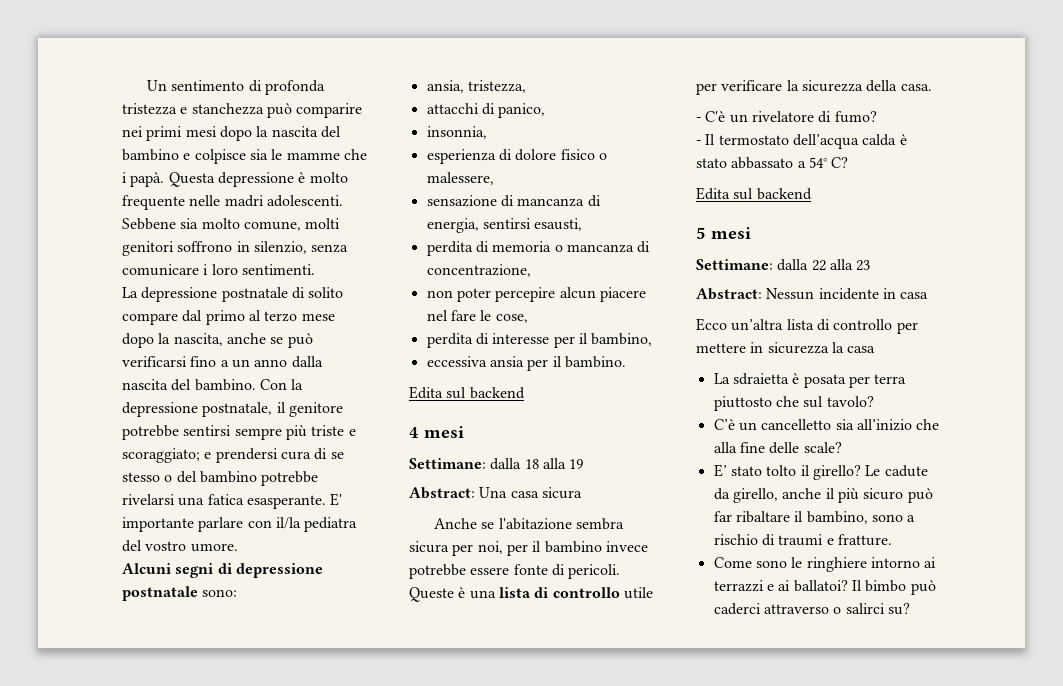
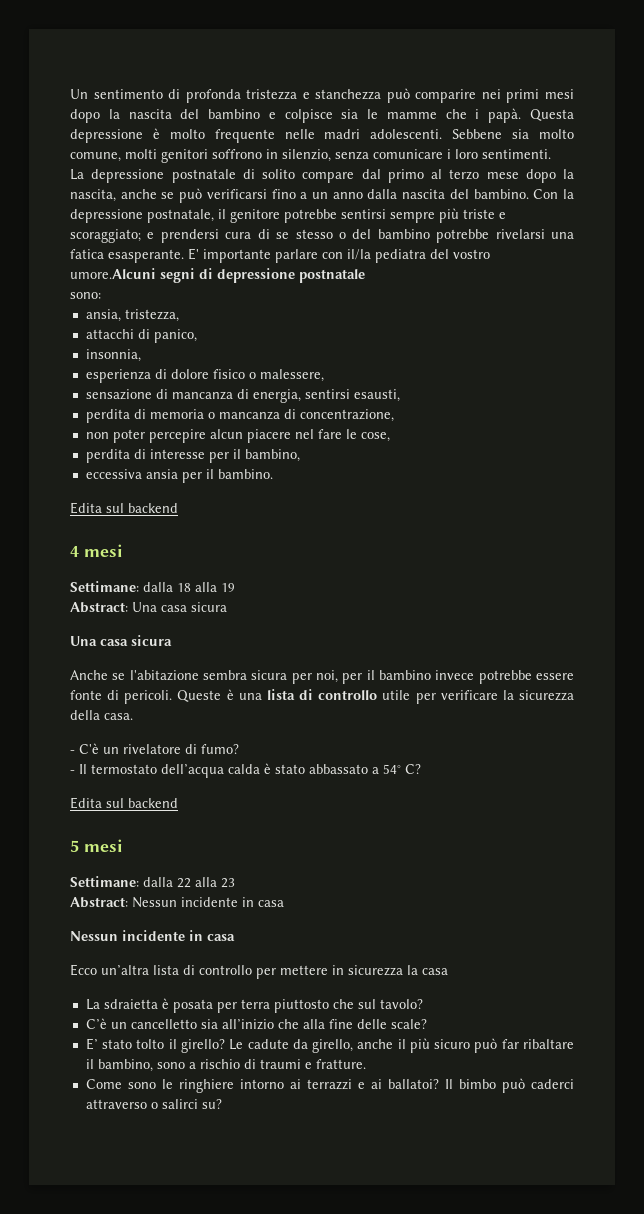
- E' importante parlare con il/la pediatra del vostro umore.
- Alcuni segni di depressione postnatale sono:
+ E' importante parlare con il/la pediatra del vostro umore.Alcuni segni di depressione postnatale
+ sono:
  Abstract: Una casa sicura
+ Una casa sicura
  Abstract: Nessun incidente in casa
+ Nessun incidente in casa

